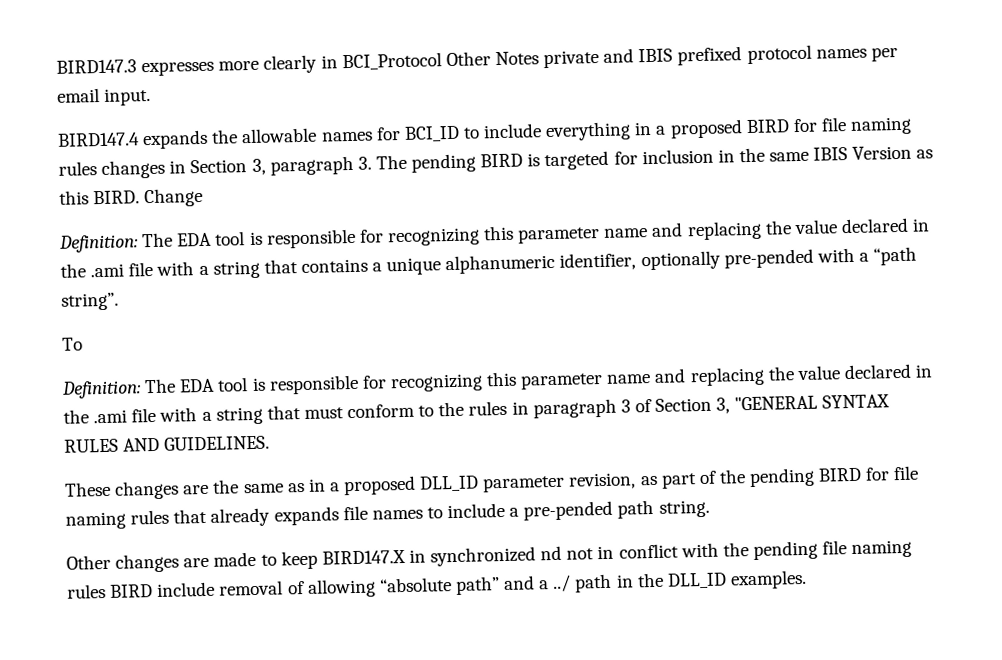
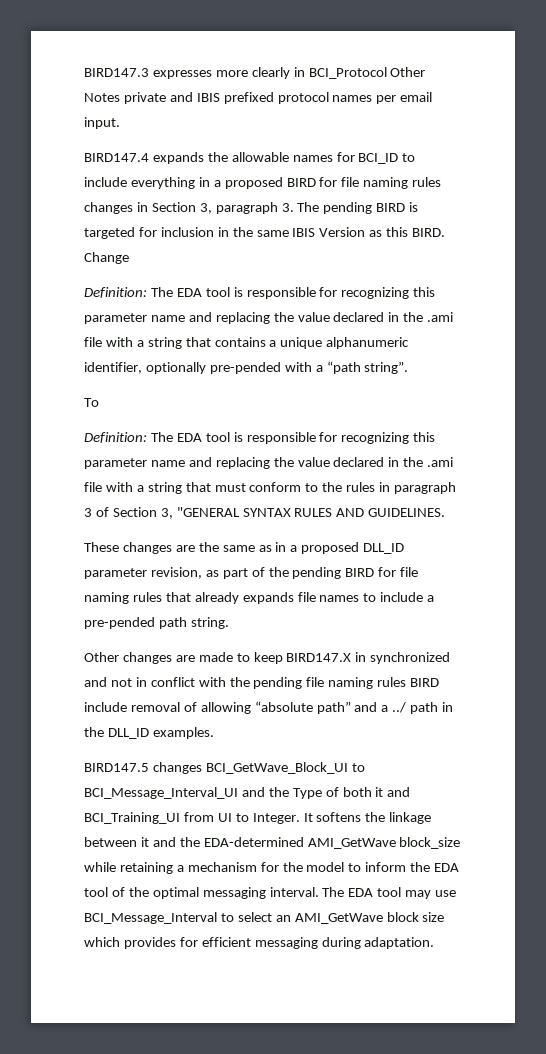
- Other changes are made to keep BIRD147.X in synchronized nd not in conflict with the pending file naming rules BIRD include removal of allowing “absolute path” and a ../ path in the DLL_ID examples.
+ Other changes are made to keep BIRD147.X in synchronized and not in conflict with the pending file naming rules BIRD include removal of allowing “absolute path” and a ../ path in the DLL_ID examples.
+ BIRD147.5 changes BCI_GetWave_Block_UI to BCI_Message_Interval_UI and the Type of both it and BCI_Training_UI from UI to Integer. It softens the linkage between it and the EDA-determined AMI_GetWave block_size while retaining a mechanism for the model to inform the EDA tool of the optimal messaging interval. The EDA tool may use BCI_Message_Interval to select an AMI_GetWave block size which provides for efficient messaging during adaptation.

